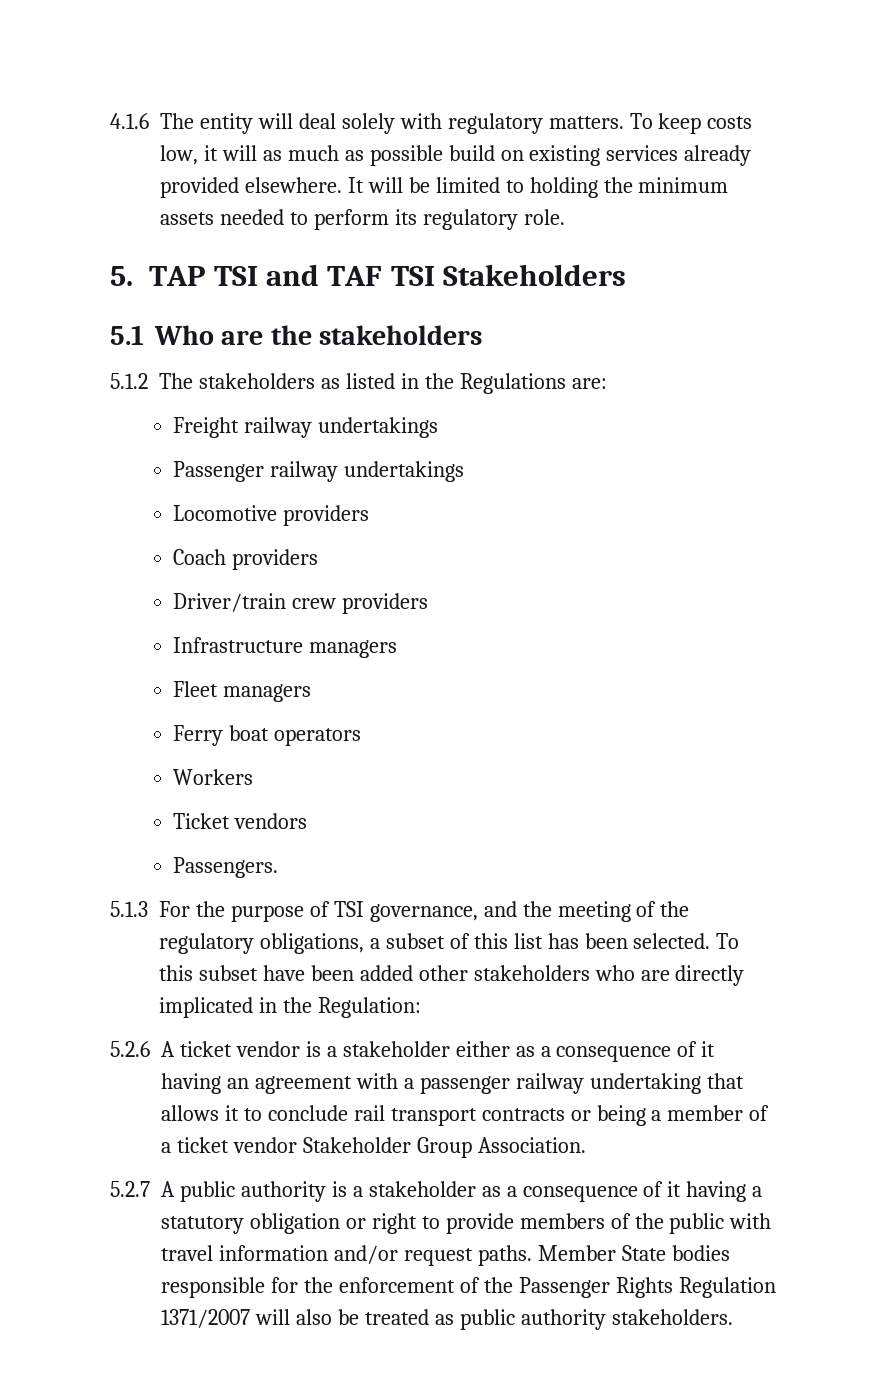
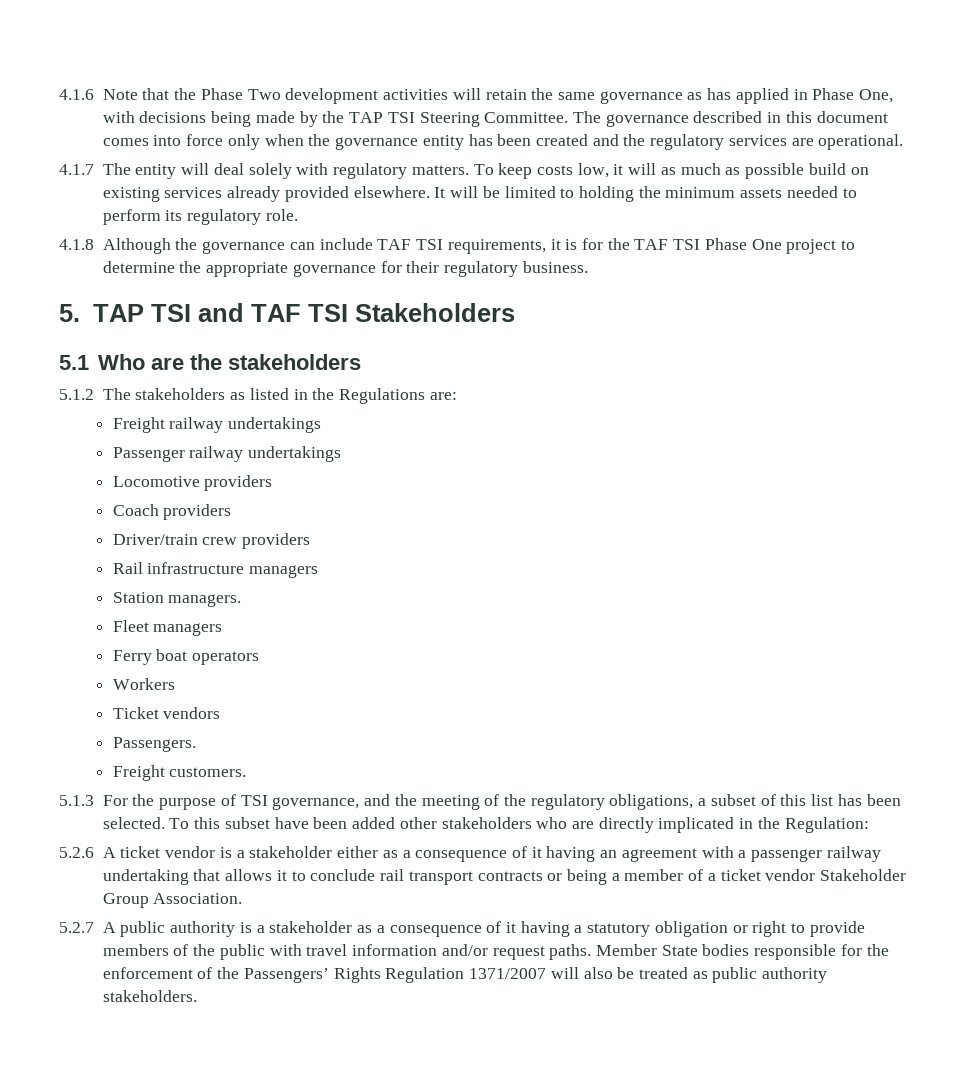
- 4.1.6 The entity will deal solely with regulatory matters.
+ 4.1.6 Note that the Phase Two development activities will retain the same governance as has applied in Phase One, with decisions being made by the TAP TSI Steering Committee. The governance described in this document comes into force only when the governance entity has been created and the regulatory services are operational.
+ 4.1.7 The entity will deal solely with regulatory matters.
+ 4.1.8 Although the governance can include TAF TSI requirements, it is for the TAF TSI Phase One project to determine the appropriate governance for their regulatory business.
- Infrastructure managers
+ Rail infrastructure managers
+ Station managers.
+ Freight customers.
- Member State bodies responsible for the enforcement of the Passenger Rights Regulation 1371/2007 will also be treated as public authority stakeholders.
+ Member State bodies responsible for the enforcement of the Passengers’ Rights Regulation 1371/2007 will also be treated as public authority stakeholders.

